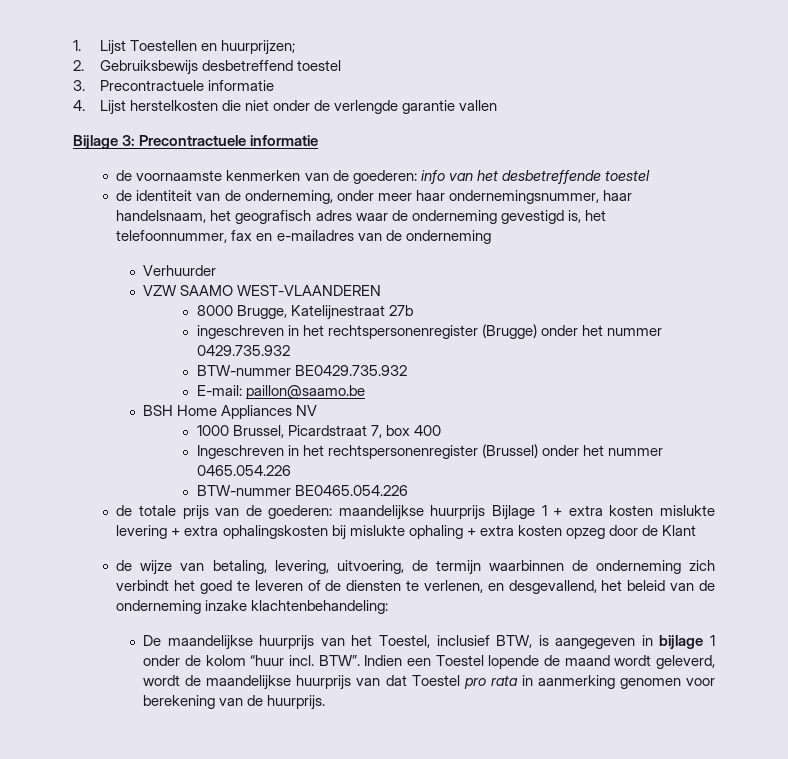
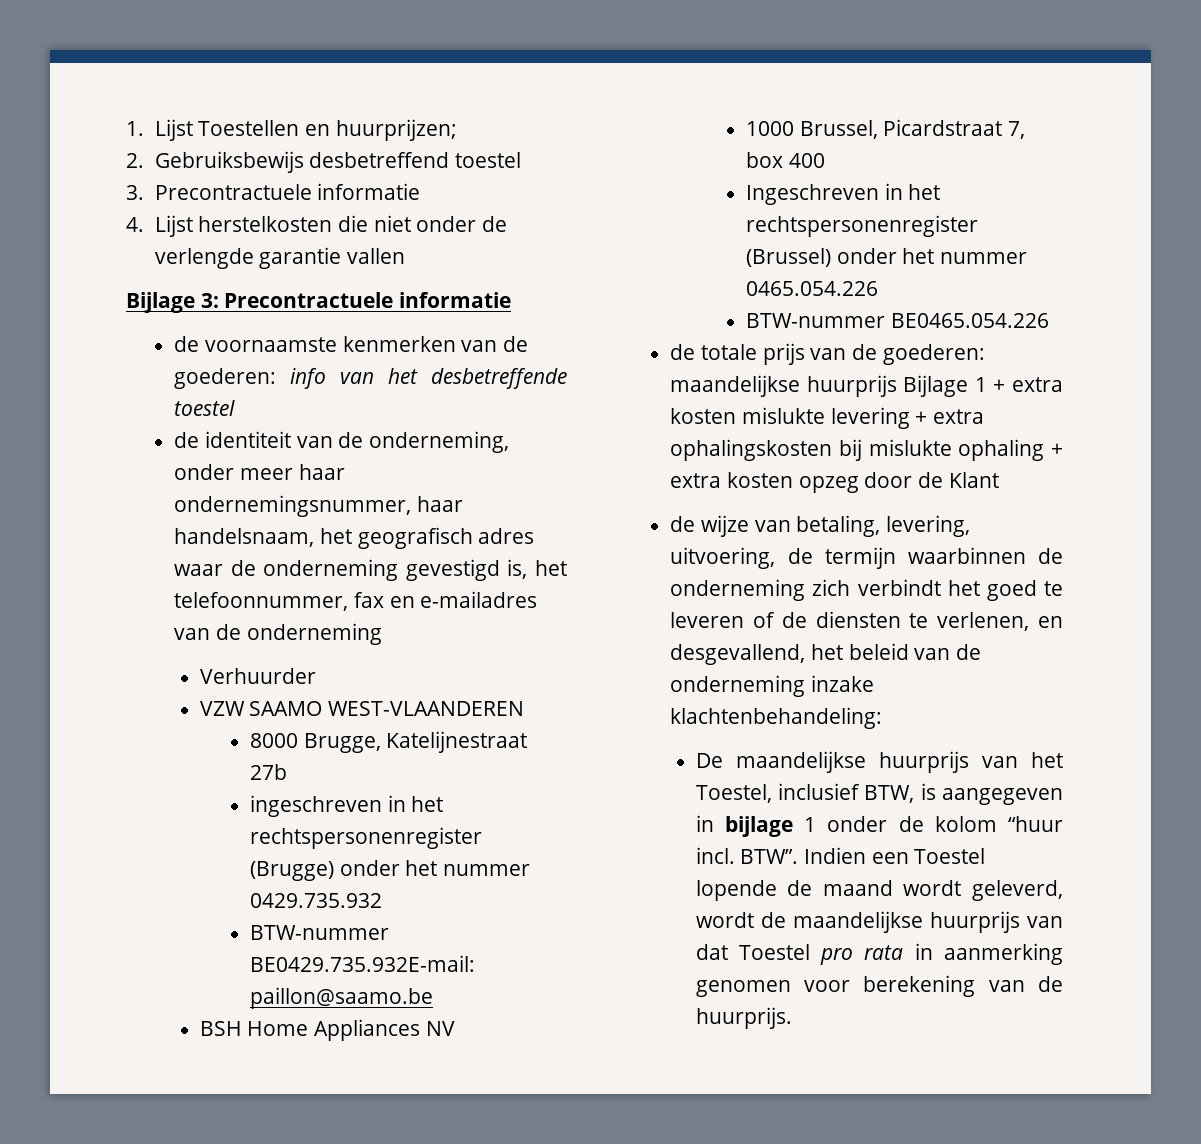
- BTW-nummer BE0429.735.932
- E-mail: paillon@saamo.be
+ BTW-nummer BE0429.735.932E-mail: paillon@saamo.be

